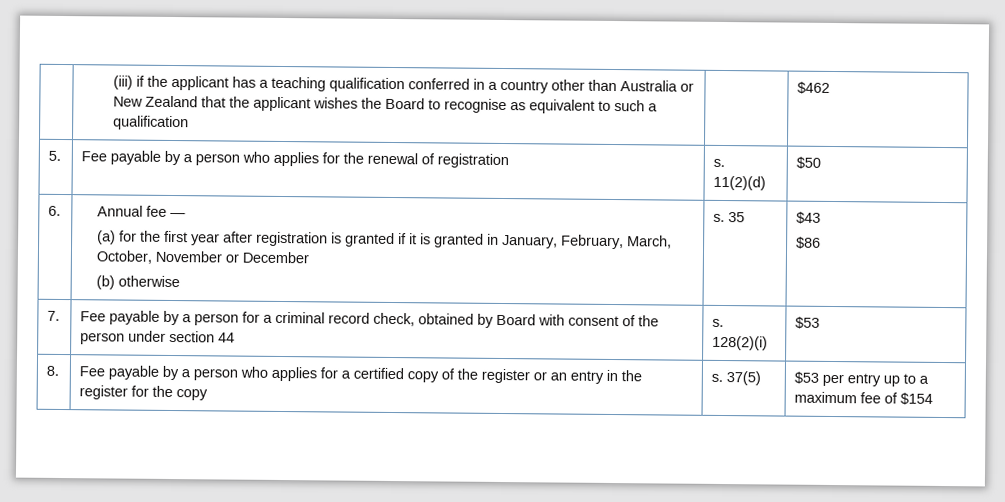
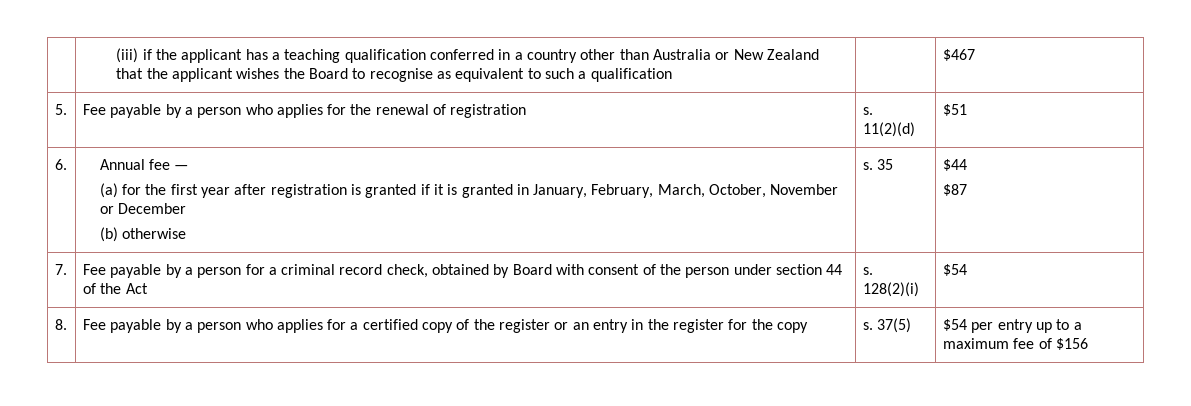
- | (iii) if the applicant has a teaching qualification conferred in a country other than Australia or New Zealand that the applicant wishes the Board to recognise as equivalent to such a qualification | | $462
+ | (iii) if the applicant has a teaching qualification conferred in a country other than Australia or New Zealand that the applicant wishes the Board to recognise as equivalent to such a qualification | | $467
- 5. | Fee payable by a person who applies for the renewal of registration | s. 11(2)(d) | $50
+ 5. | Fee payable by a person who applies for the renewal of registration | s. 11(2)(d) | $51
  6. | Annual fee —
  (a) for the first year after registration is granted if it is granted in January, February, March, October, November or December
- (b) otherwise | s. 35 | $43
- $86
+ (b) otherwise | s. 35 | $44
+ $87
- 7. | Fee payable by a person for a criminal record check, obtained by Board with consent of the person under section 44 | s. 128(2)(i) | $53
+ 7. | Fee payable by a person for a criminal record check, obtained by Board with consent of the person under section 44 of the Act | s. 128(2)(i) | $54
- 8. | Fee payable by a person who applies for a certified copy of the register or an entry in the register for the copy | s. 37(5) | $53 per entry up to a maximum fee of $154
+ 8. | Fee payable by a person who applies for a certified copy of the register or an entry in the register for the copy | s. 37(5) | $54 per entry up to a maximum fee of $156

